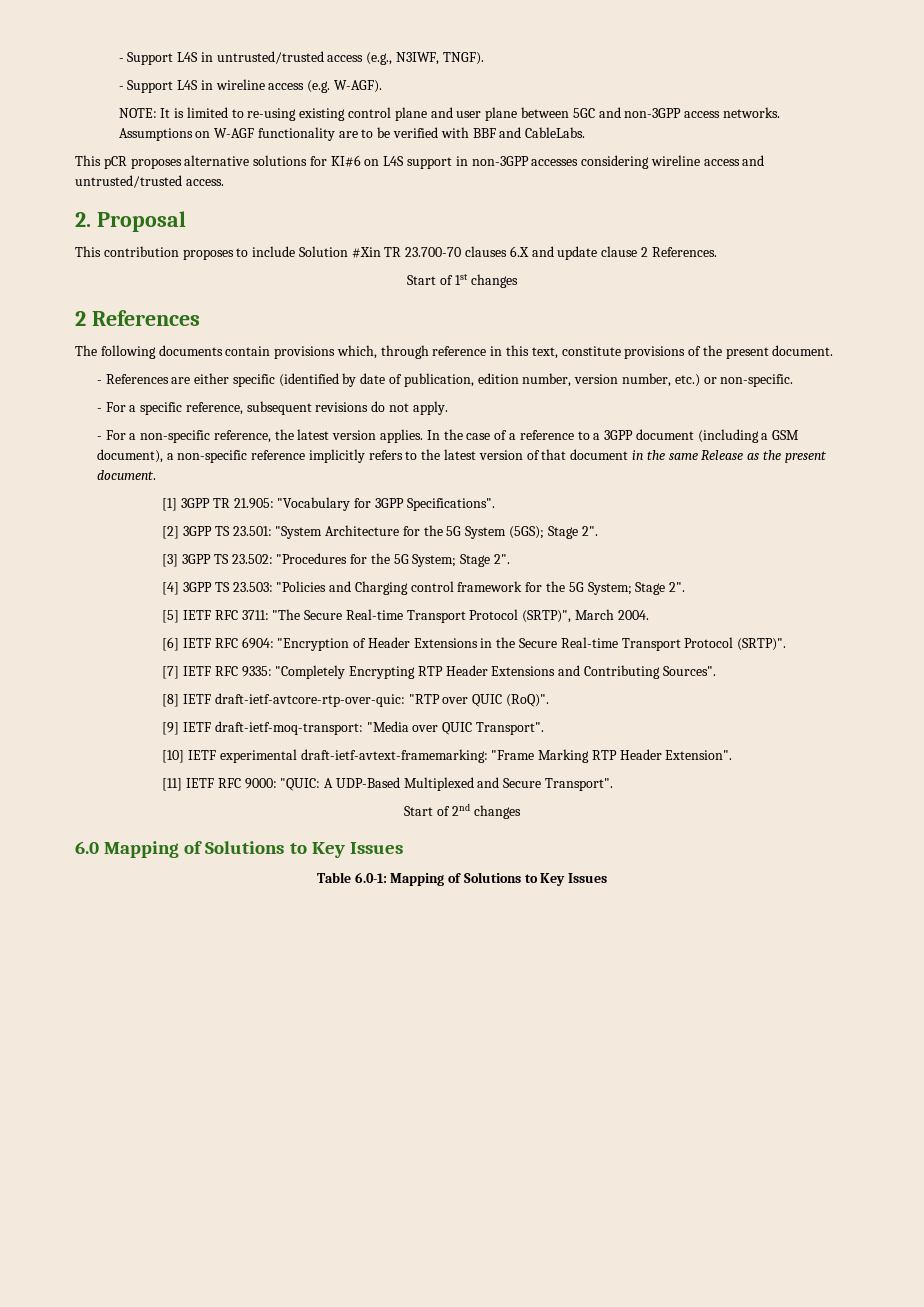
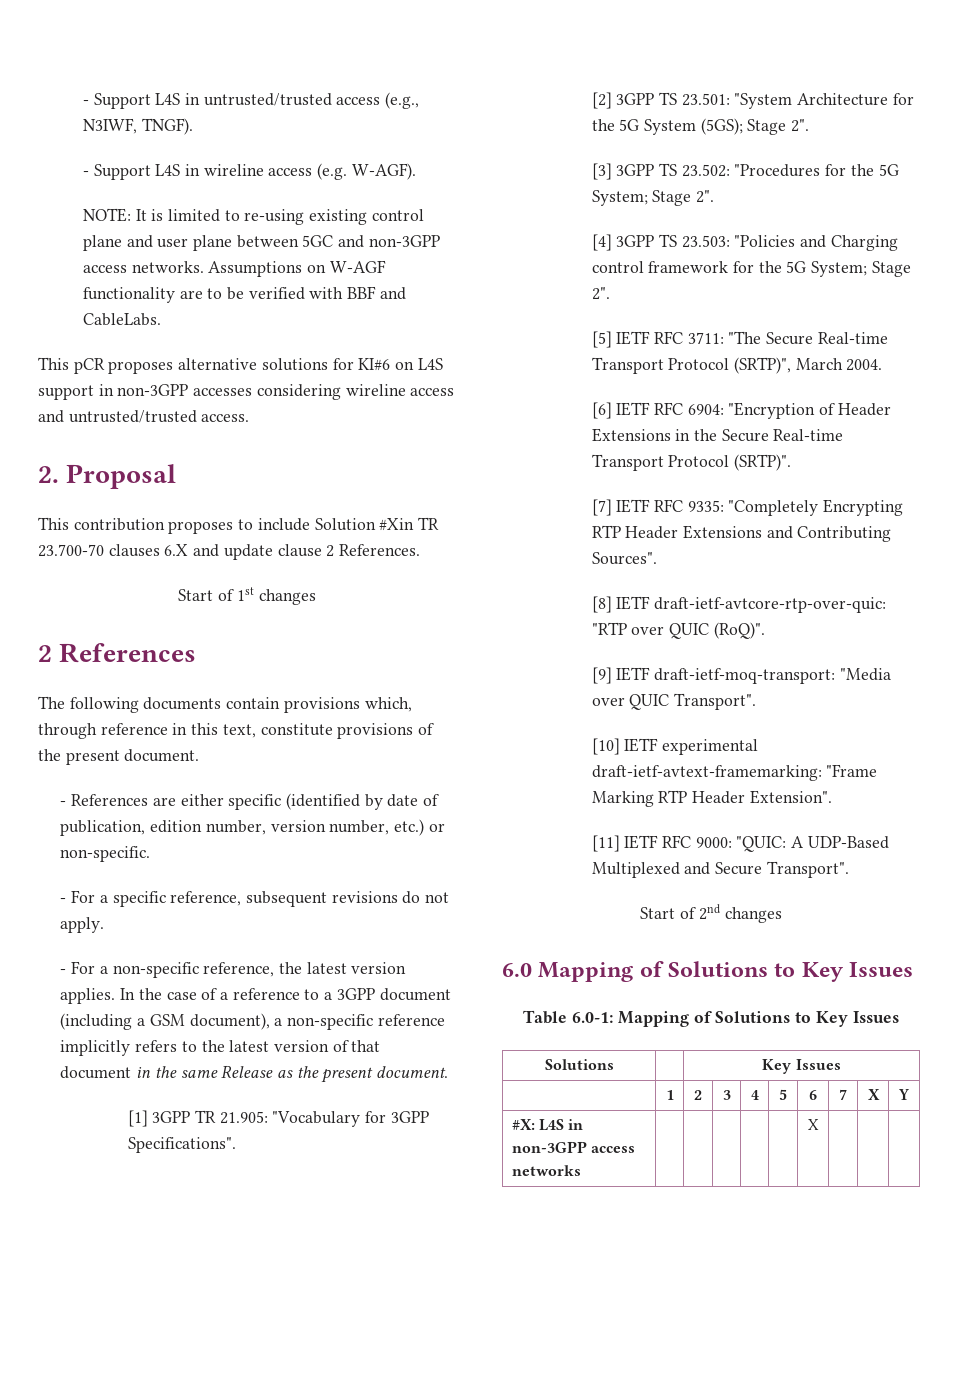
+ Solutions | | Key Issues
+ | 1 | 2 | 3 | 4 | 5 | 6 | 7 | X | Y
+ #X: L4S in non-3GPP access networks | | | | | | X | | |

